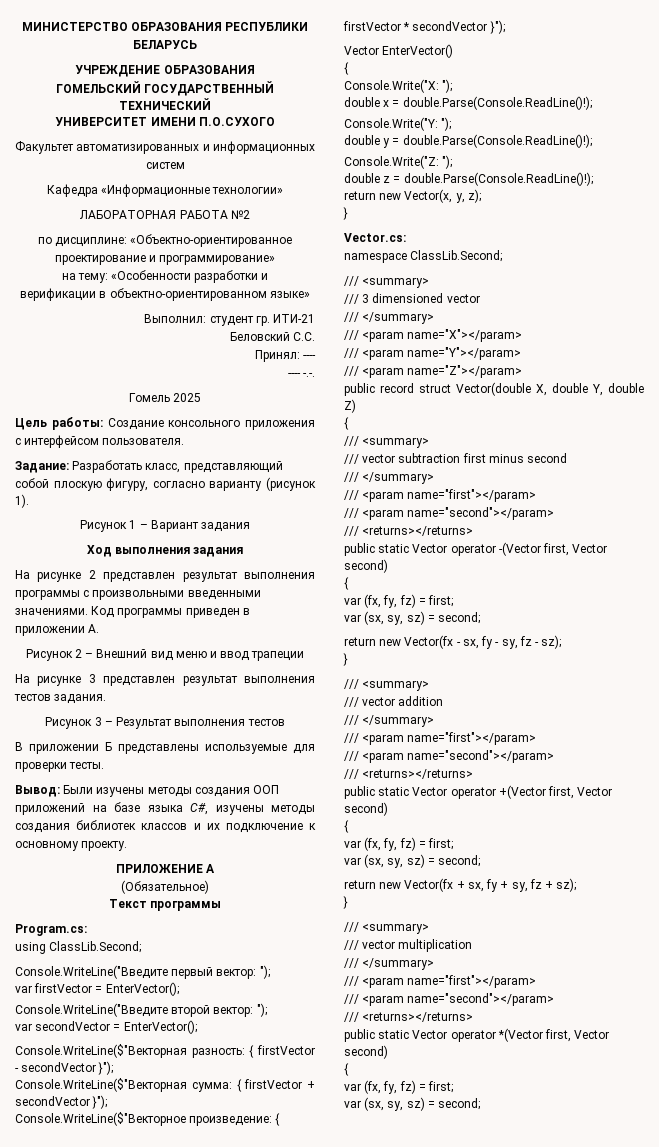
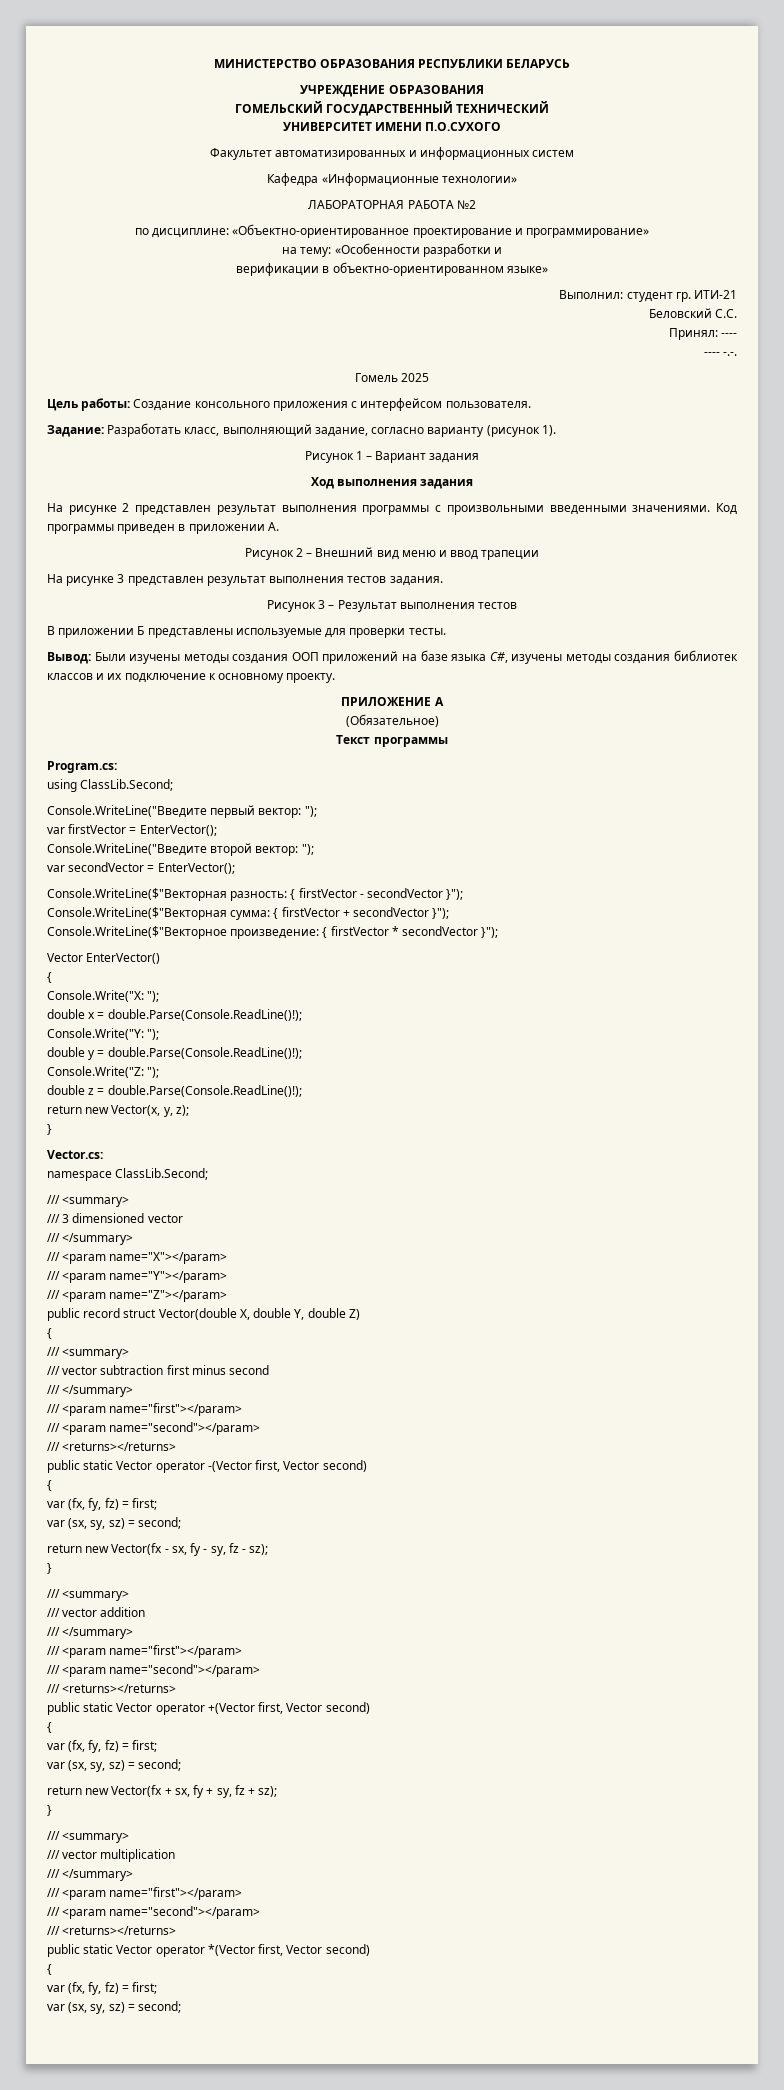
- Задание: Разработать класс, представляющий собой плоскую фигуру, согласно варианту (рисунок 1).
+ Задание: Разработать класс, выполняющий задание, согласно варианту (рисунок 1).

